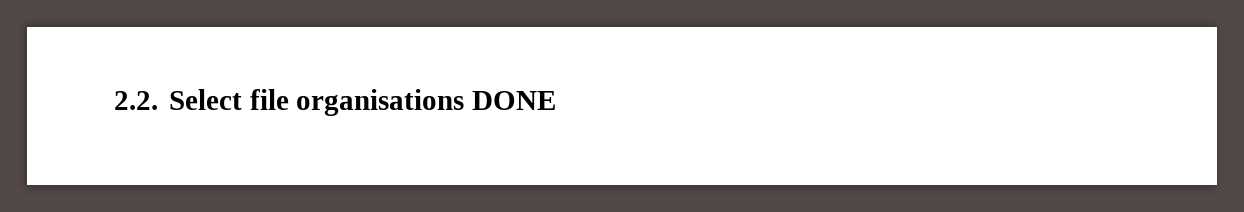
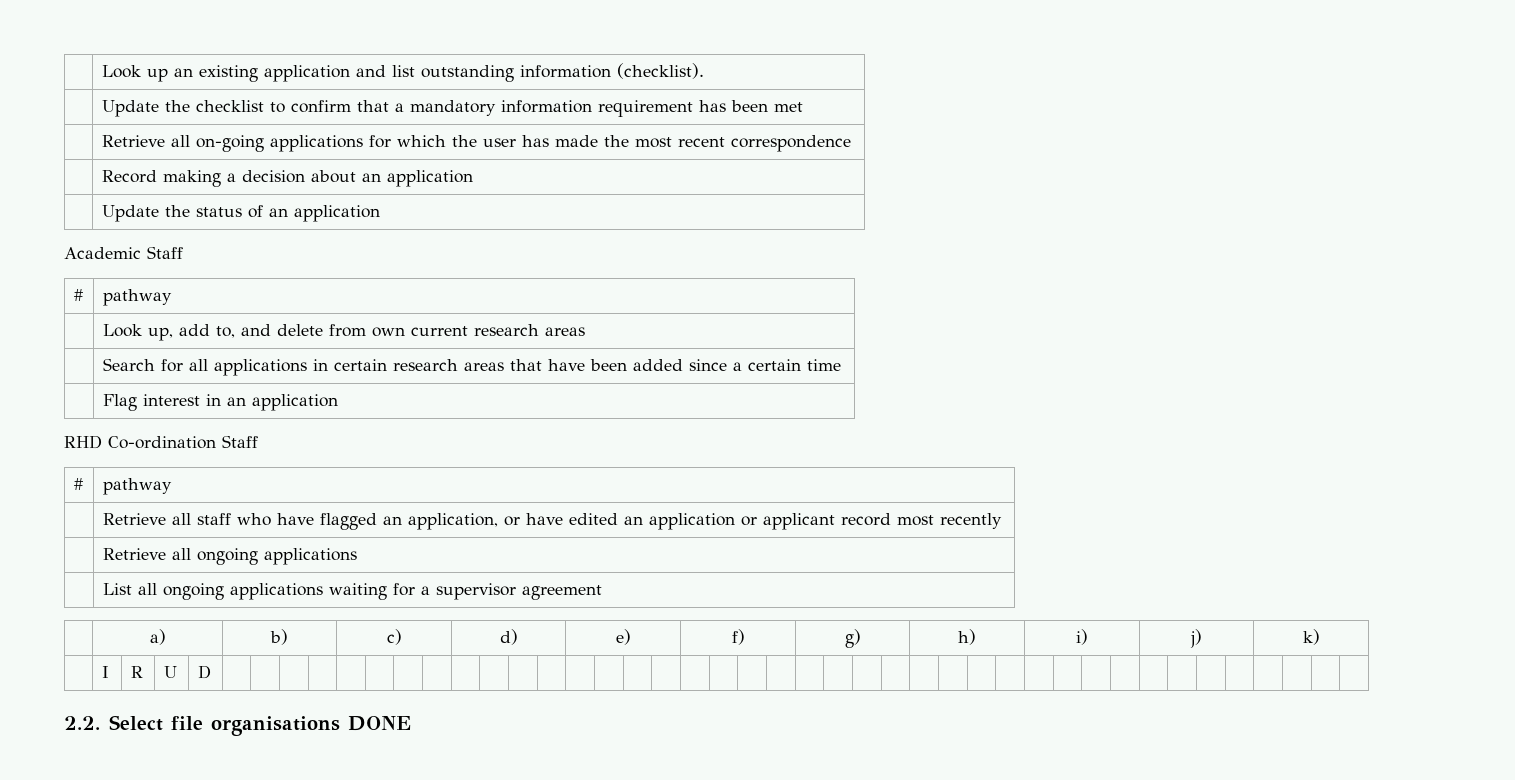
+ | Look up an existing application and list outstanding information (checklist).
+ | Update the checklist to confirm that a mandatory information requirement has been met
+ | Retrieve all on-going applications for which the user has made the most recent correspondence
+ | Record making a decision about an application
+ | Update the status of an application
+ Academic Staff
+ # | pathway
+ | Look up, add to, and delete from own current research areas
+ | Search for all applications in certain research areas that have been added since a certain time
+ | Flag interest in an application
+ RHD Co-ordination Staff
+ # | pathway
+ | Retrieve all staff who have flagged an application, or have edited an application or applicant record most recently
+ | Retrieve all ongoing applications
+ | List all ongoing applications waiting for a supervisor agreement
+ | a) | b) | c) | d) | e) | f) | g) | h) | i) | j) | k)
+ | I | R | U | D | | | | | | | | | | | | | | | | | | | | | | | | | | | | | | | | | | | | | | | |

